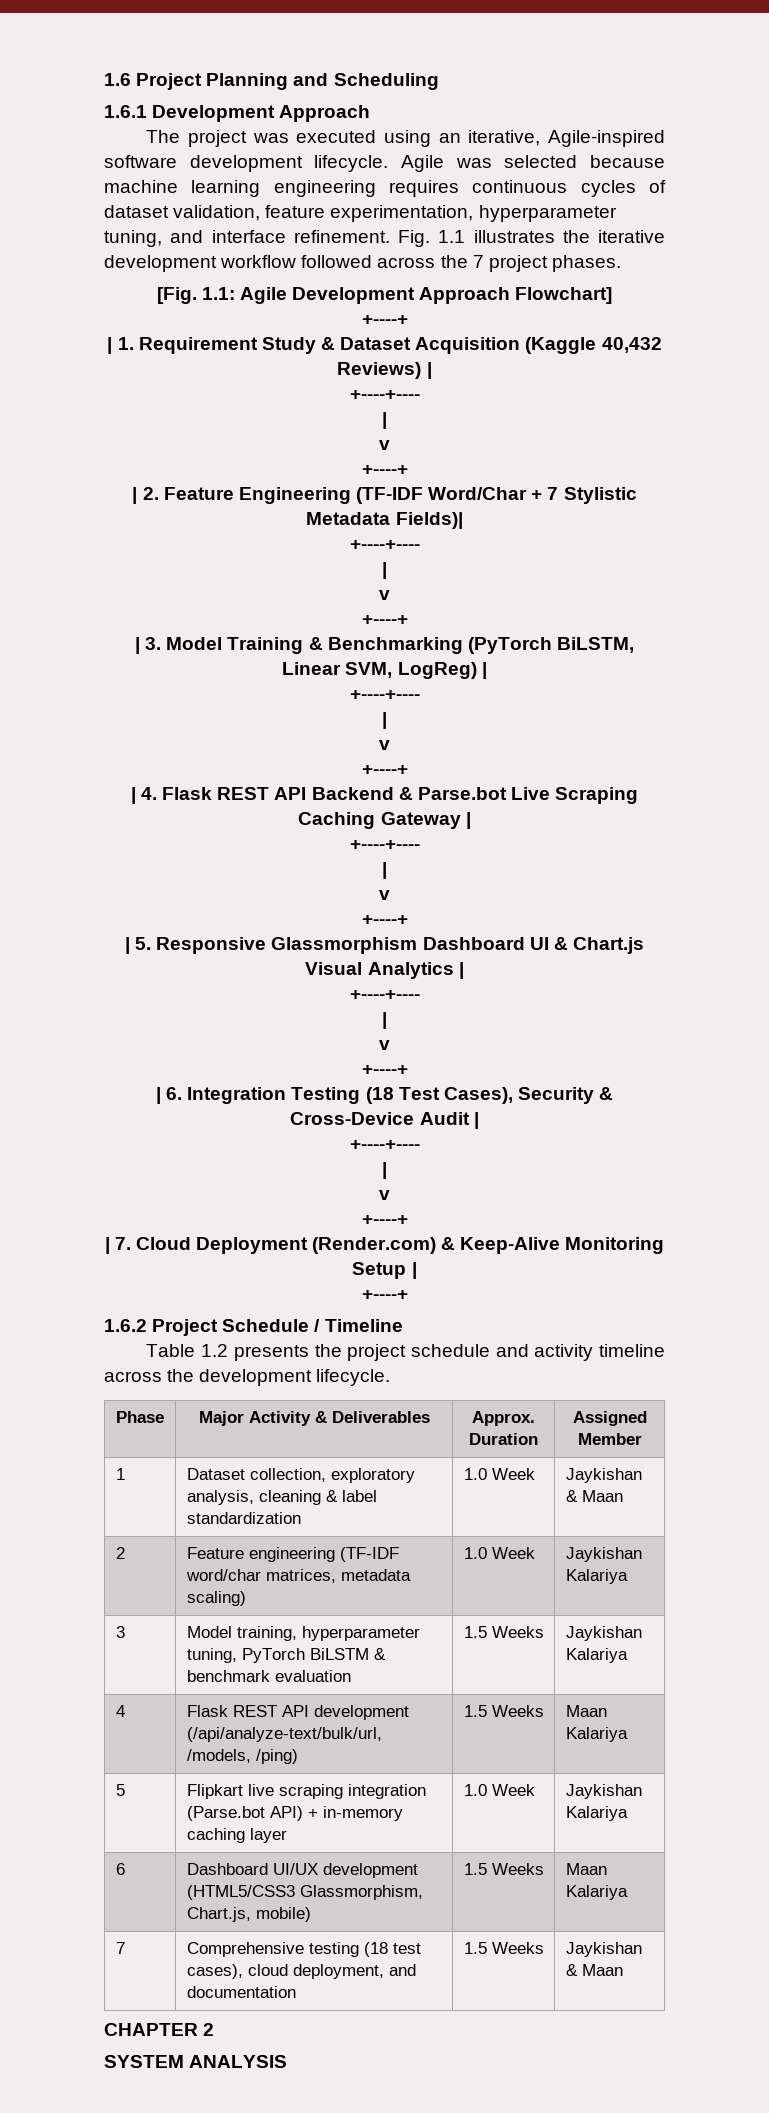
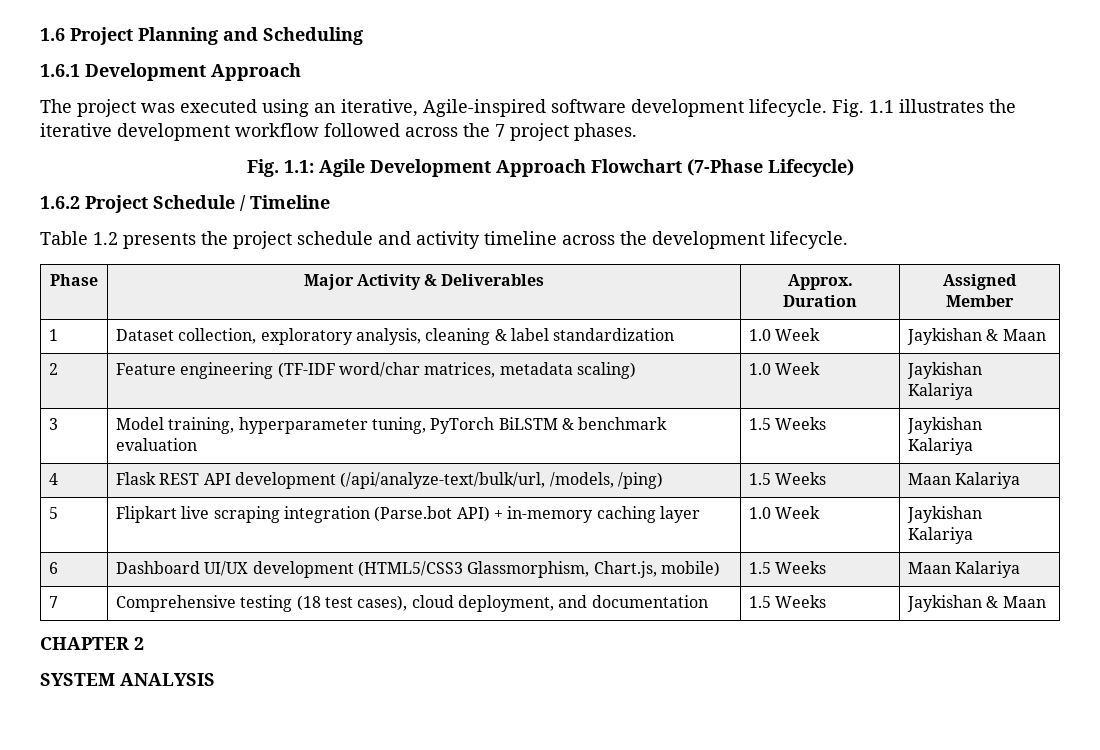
- Agile was selected because machine learning engineering requires continuous cycles of dataset validation, feature experimentation, hyperparameter tuning, and interface refinement.
- [Fig. 1.1: Agile Development Approach Flowchart]
- +----+
- | 1. Requirement Study & Dataset Acquisition (Kaggle 40,432 Reviews) |
- +----+----
- |
- v
- +----+
- | 2. Feature Engineering (TF-IDF Word/Char + 7 Stylistic Metadata Fields)|
- +----+----
- |
- v
- +----+
- | 3. Model Training & Benchmarking (PyTorch BiLSTM, Linear SVM, LogReg) |
- +----+----
- |
- v
- +----+
- | 4. Flask REST API Backend & Parse.bot Live Scraping Caching Gateway |
- +----+----
- |
- v
- +----+
- | 5. Responsive Glassmorphism Dashboard UI & Chart.js Visual Analytics |
- +----+----
- |
- v
- +----+
- | 6. Integration Testing (18 Test Cases), Security & Cross-Device Audit |
- +----+----
- |
- v
- +----+
- | 7. Cloud Deployment (Render.com) & Keep-Alive Monitoring Setup |
- +----+
+ Fig. 1.1: Agile Development Approach Flowchart (7-Phase Lifecycle)

